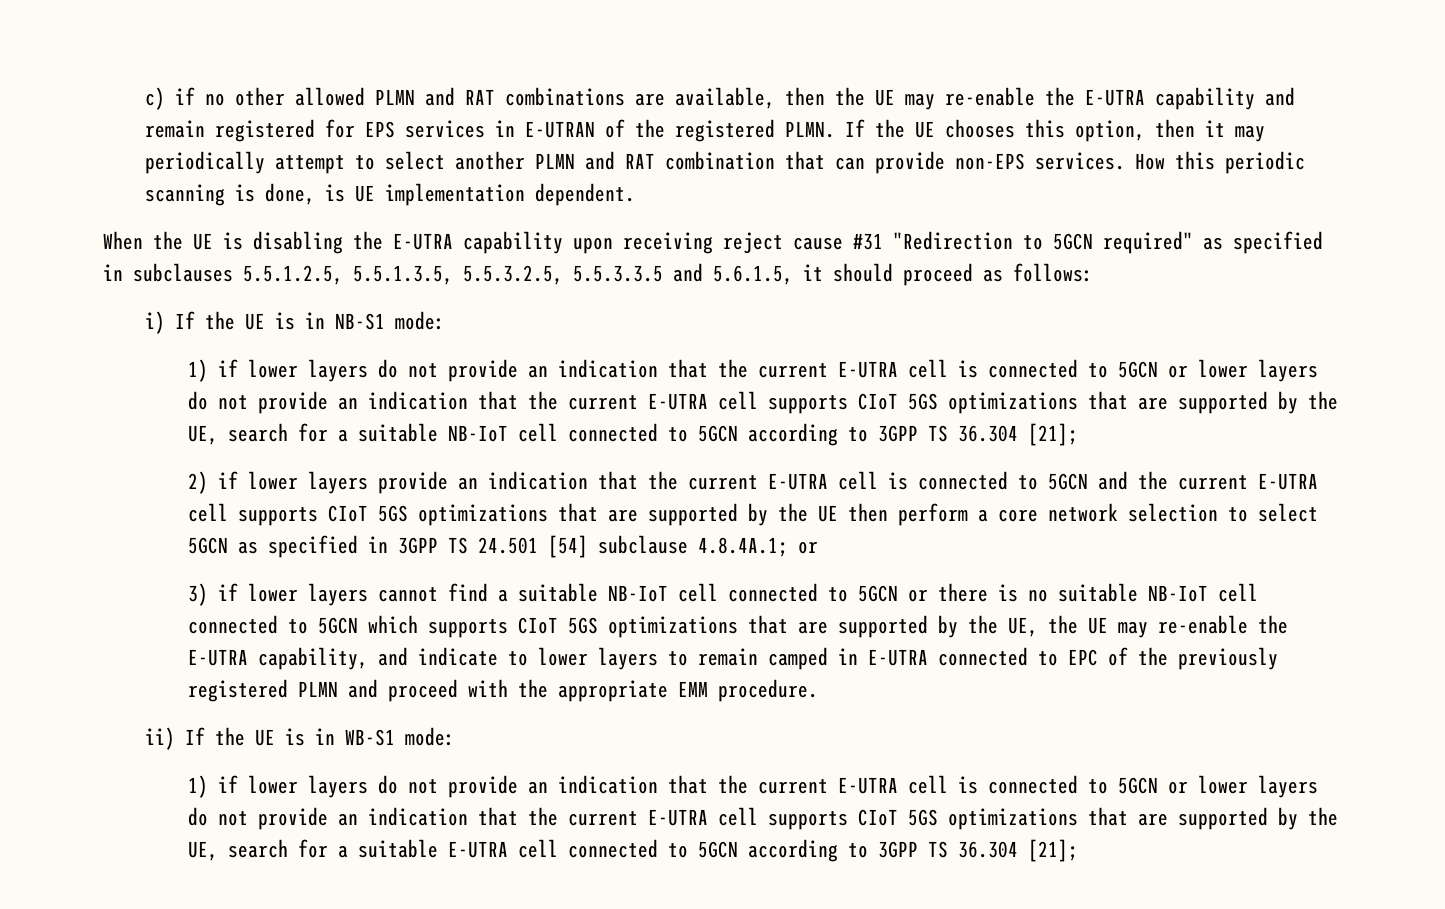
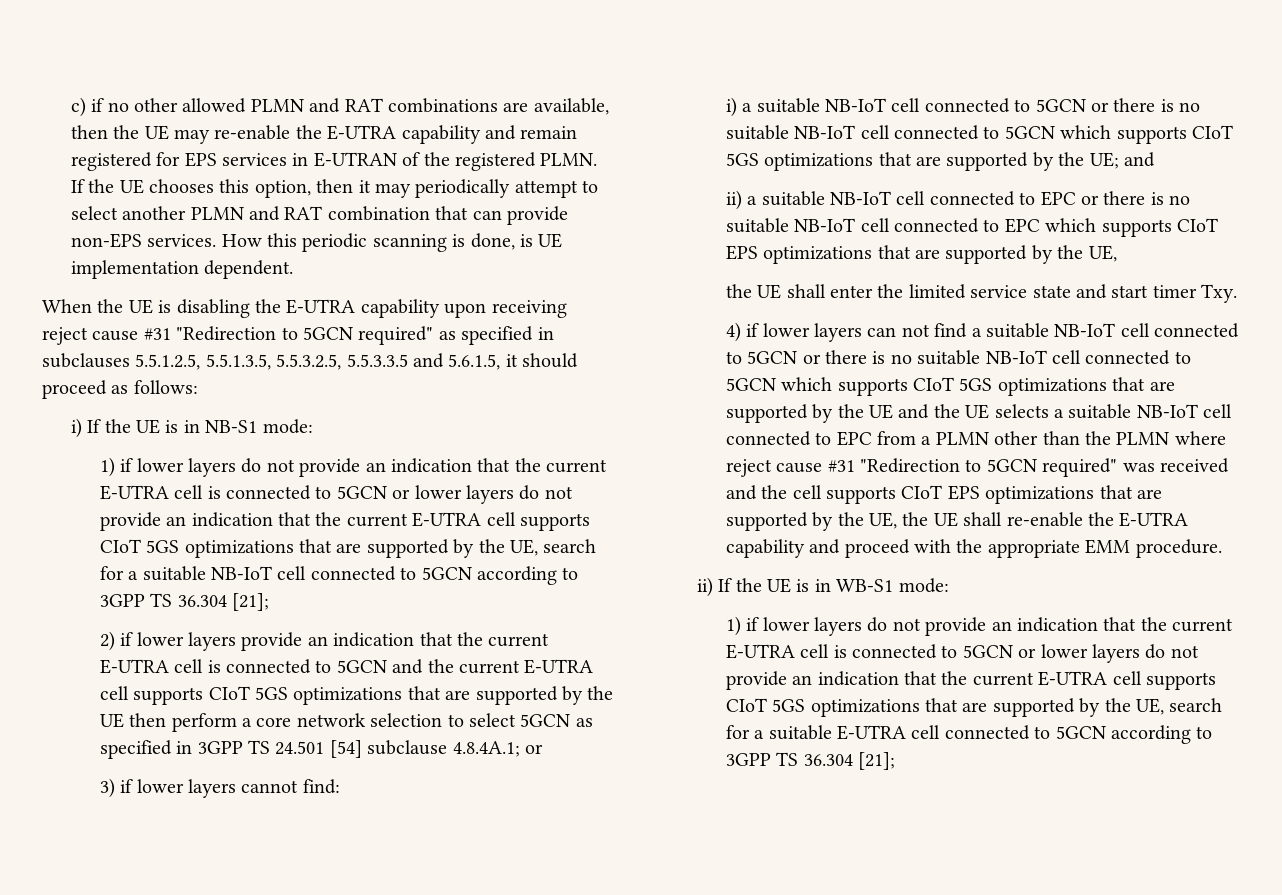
- 3) if lower layers cannot find a suitable NB-IoT cell connected to 5GCN or there is no suitable NB-IoT cell connected to 5GCN which supports CIoT 5GS optimizations that are supported by the UE, the UE may re-enable the E-UTRA capability, and indicate to lower layers to remain camped in E-UTRA connected to EPC of the previously registered PLMN and proceed with the appropriate EMM procedure.
+ 3) if lower layers cannot find:
+ i) a suitable NB-IoT cell connected to 5GCN or there is no suitable NB-IoT cell connected to 5GCN which supports CIoT 5GS optimizations that are supported by the UE; and
+ ii) a suitable NB-IoT cell connected to EPC or there is no suitable NB-IoT cell connected to EPC which supports CIoT EPS optimizations that are supported by the UE,
+ the UE shall enter the limited service state and start timer Txy.
+ 4) if lower layers can not find a suitable NB-IoT cell connected to 5GCN or there is no suitable NB-IoT cell connected to 5GCN which supports CIoT 5GS optimizations that are supported by the UE and the UE selects a suitable NB-IoT cell connected to EPC from a PLMN other than the PLMN where reject cause #31 "Redirection to 5GCN required" was received and the cell supports CIoT EPS optimizations that are supported by the UE, the UE shall re-enable the E-UTRA capability and proceed with the appropriate EMM procedure.

